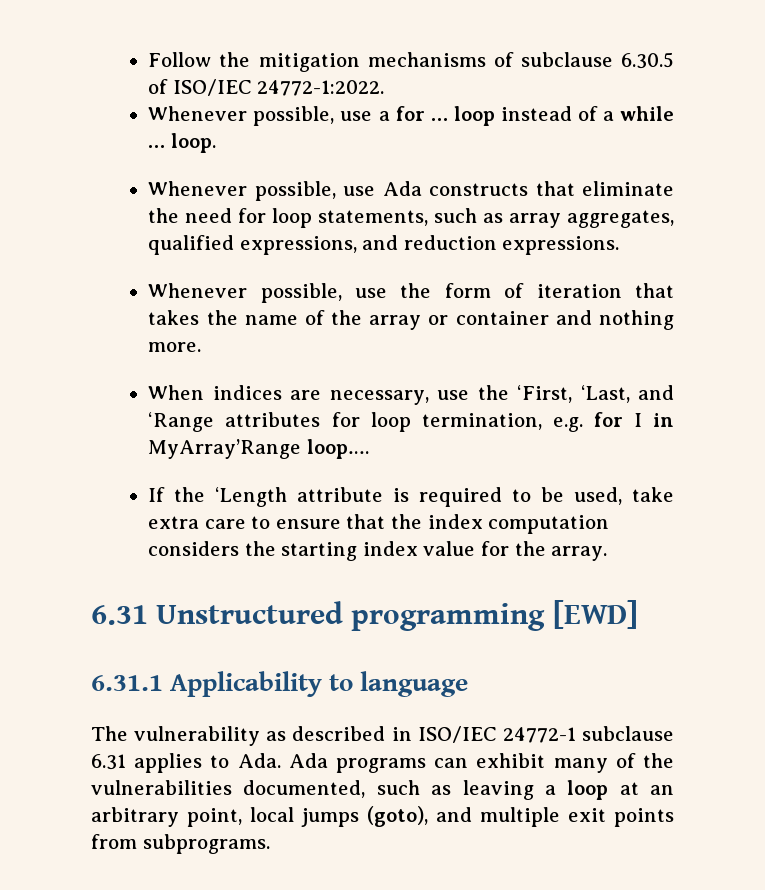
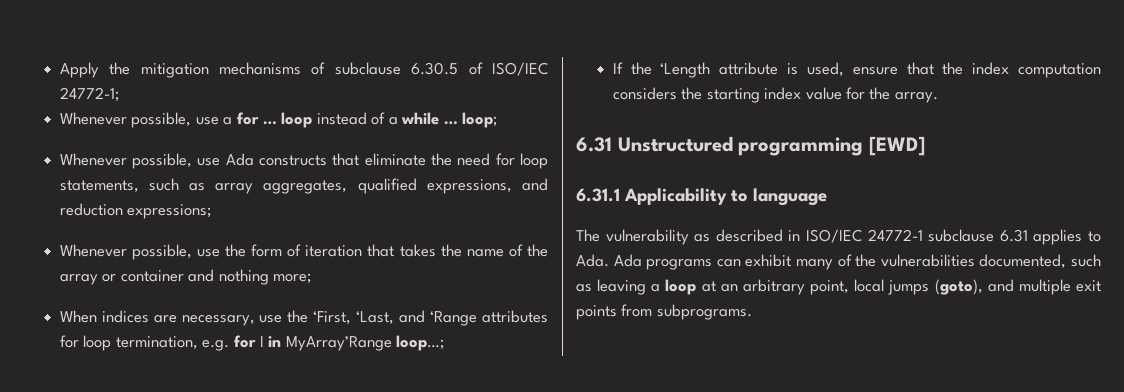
- Follow the mitigation mechanisms of subclause 6.30.5 of ISO/IEC 24772-1:2022.
+ Apply the mitigation mechanisms of subclause 6.30.5 of ISO/IEC 24772-1;
- Whenever possible, use a for … loop instead of a while … loop.
+ Whenever possible, use a for … loop instead of a while … loop;
- Whenever possible, use Ada constructs that eliminate the need for loop statements, such as array aggregates, qualified expressions, and reduction expressions.
+ Whenever possible, use Ada constructs that eliminate the need for loop statements, such as array aggregates, qualified expressions, and reduction expressions;
- Whenever possible, use the form of iteration that takes the name of the array or container and nothing more.
+ Whenever possible, use the form of iteration that takes the name of the array or container and nothing more;
- When indices are necessary, use the ‘First, ‘Last, and ‘Range attributes for loop termination, e.g. for I in MyArray’Range loop….
+ When indices are necessary, use the ‘First, ‘Last, and ‘Range attributes for loop termination, e.g. for I in MyArray’Range loop…;
- If the ‘Length attribute is required to be used, take extra care to ensure that the index computation considers the starting index value for the array.
+ If the ‘Length attribute is used, ensure that the index computation considers the starting index value for the array.

